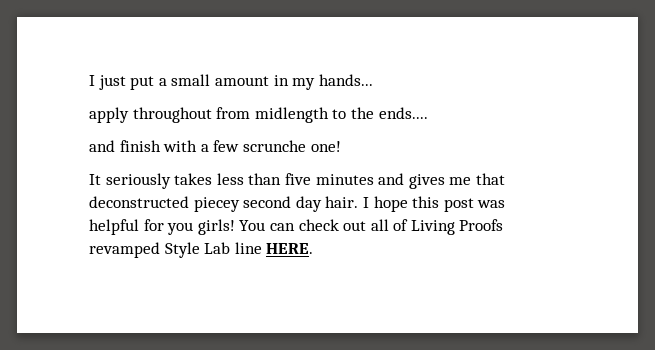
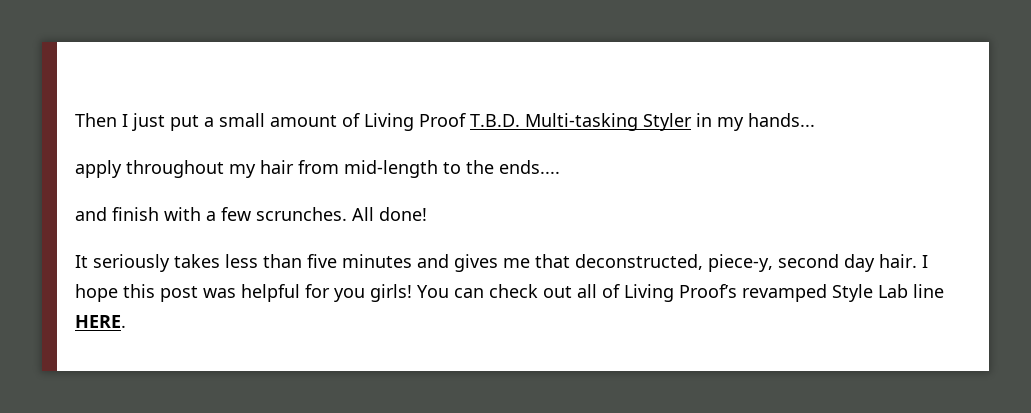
- I just put a small amount in my hands...
+ Then I just put a small amount of Living Proof T.B.D. Multi-tasking Styler in my hands...
- apply throughout from midlength to the ends....
+ apply throughout my hair from mid-length to the ends....
- and finish with a few scrunche one!
+ and finish with a few scrunches. All done!
- It seriously takes less than five minutes and gives me that deconstructed piecey second day hair.
+ It seriously takes less than five minutes and gives me that deconstructed, piece-y, second day hair.
- You can check out all of Living Proofs revamped Style Lab line HERE.
+ You can check out all of Living Proof’s revamped Style Lab line HERE.

